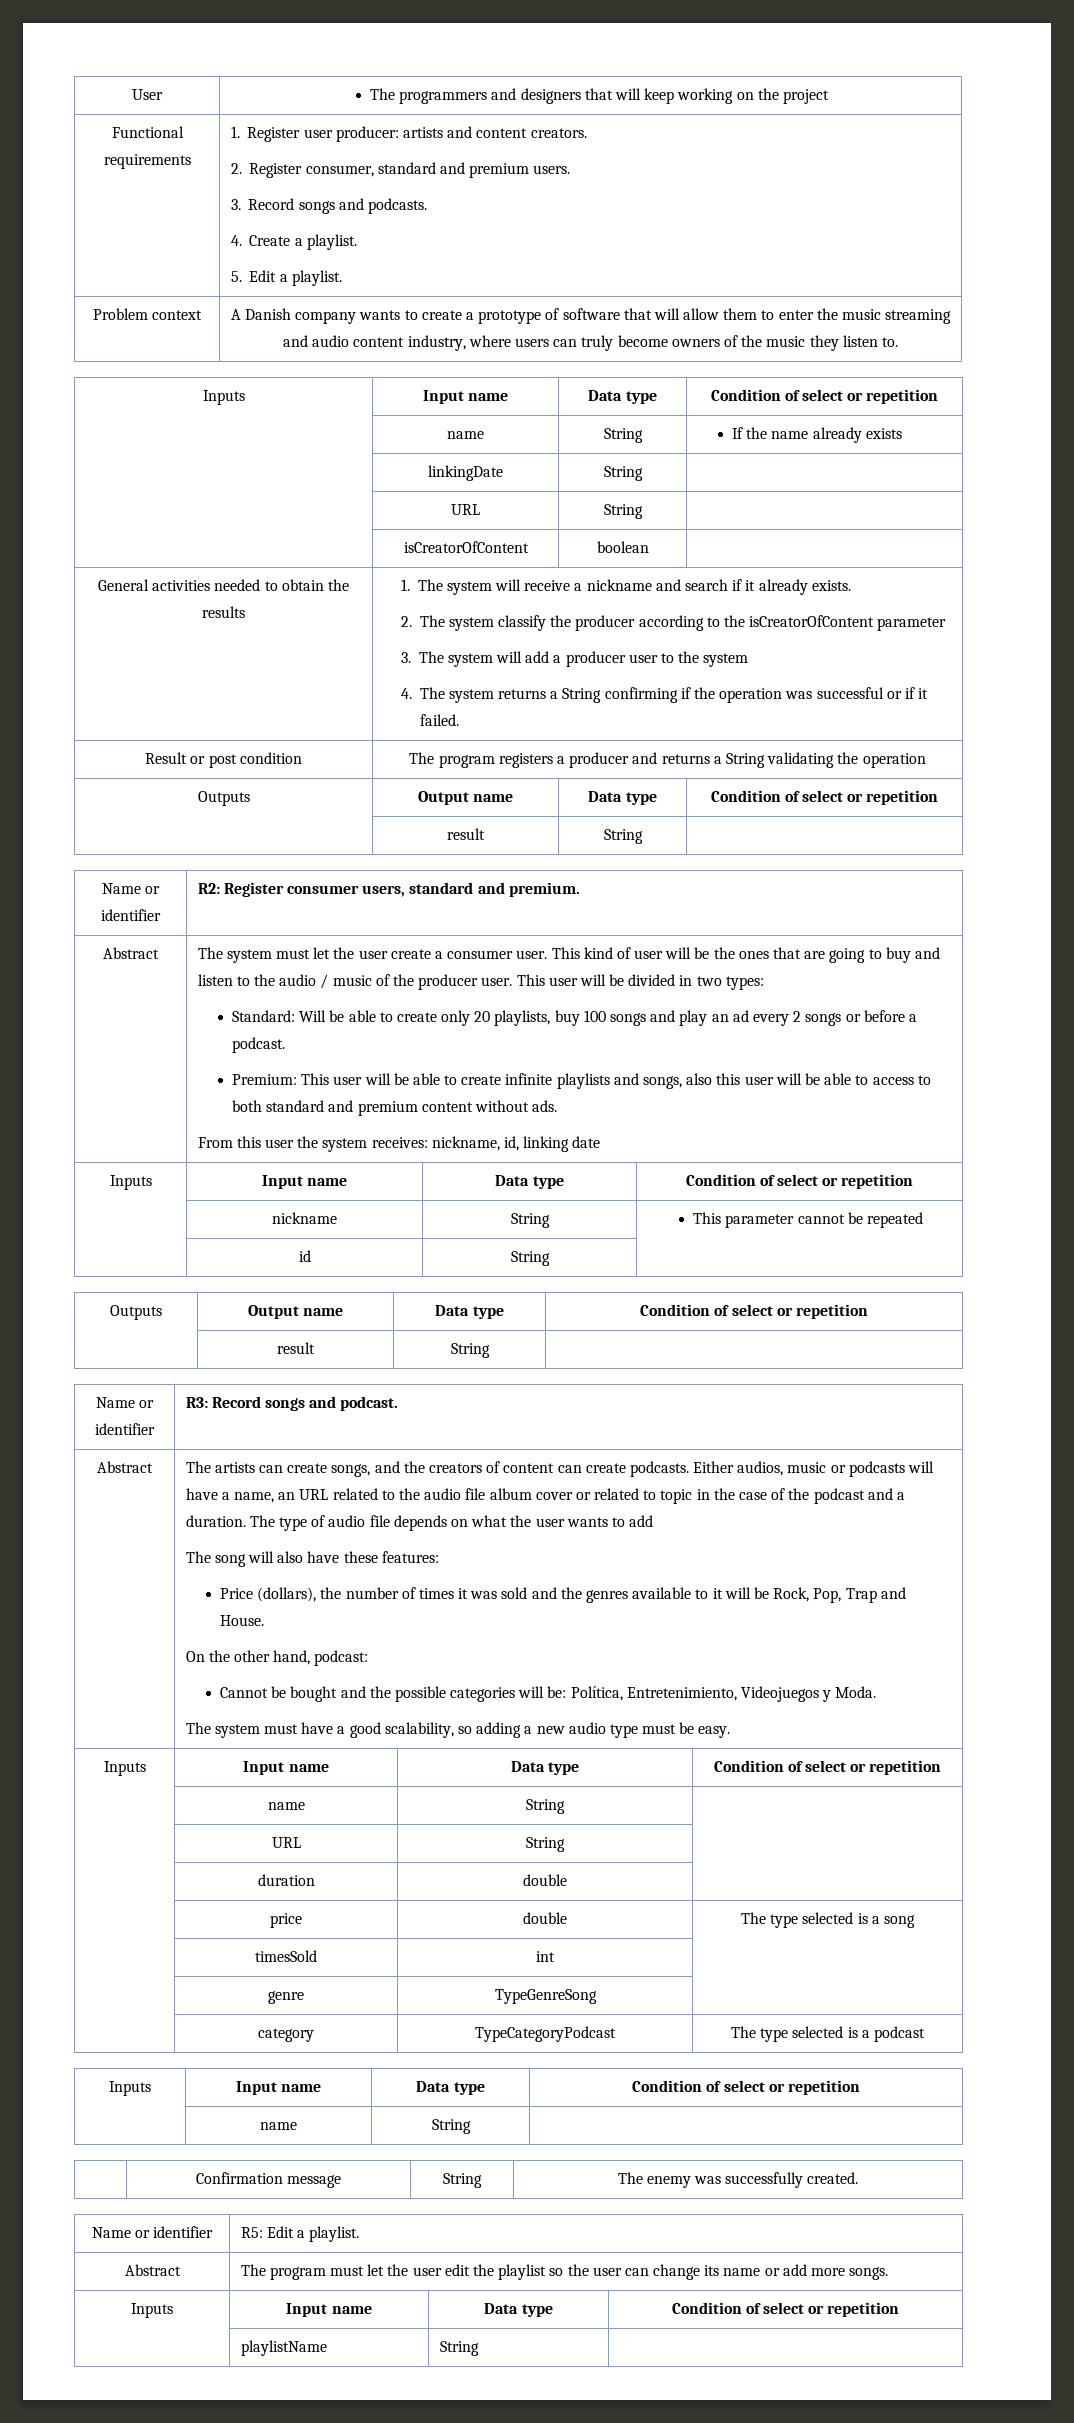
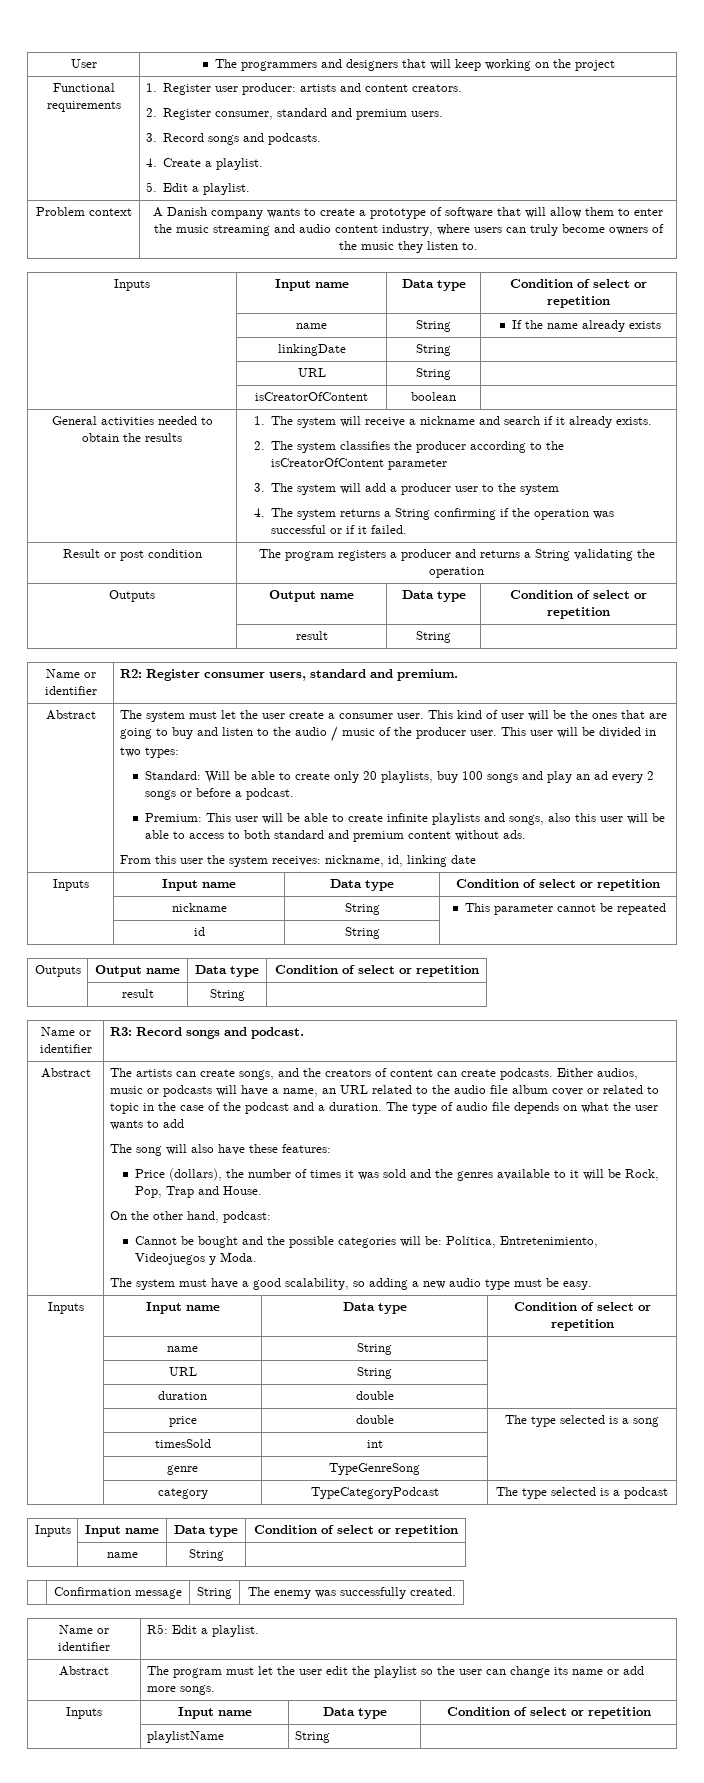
- 2. The system classify the producer according to the isCreatorOfContent parameter
+ 2. The system classifies the producer according to the isCreatorOfContent parameter

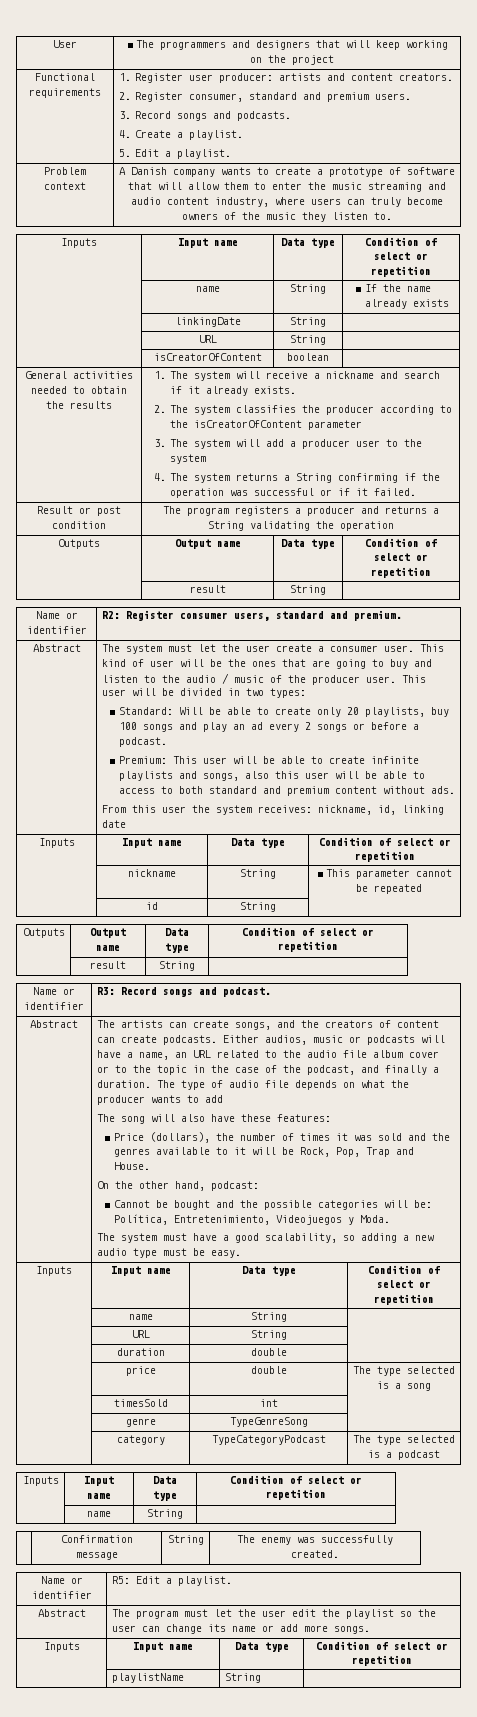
- Either audios, music or podcasts will have a name, an URL related to the audio file album cover or related to topic in the case of the podcast and a duration.
+ Either audios, music or podcasts will have a name, an URL related to the audio file album cover or to the topic in the case of the podcast, and finally a duration.
- The type of audio file depends on what the user wants to add
+ The type of audio file depends on what the producer wants to add

